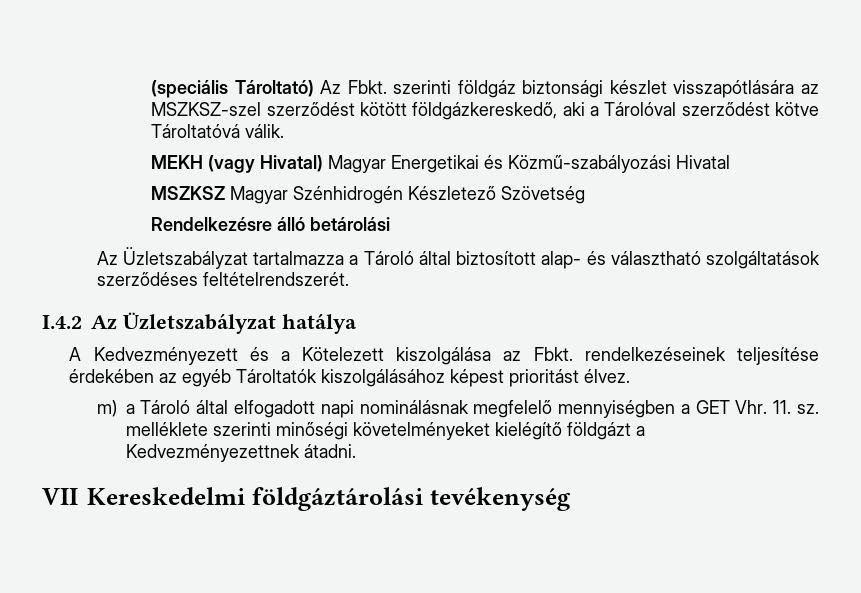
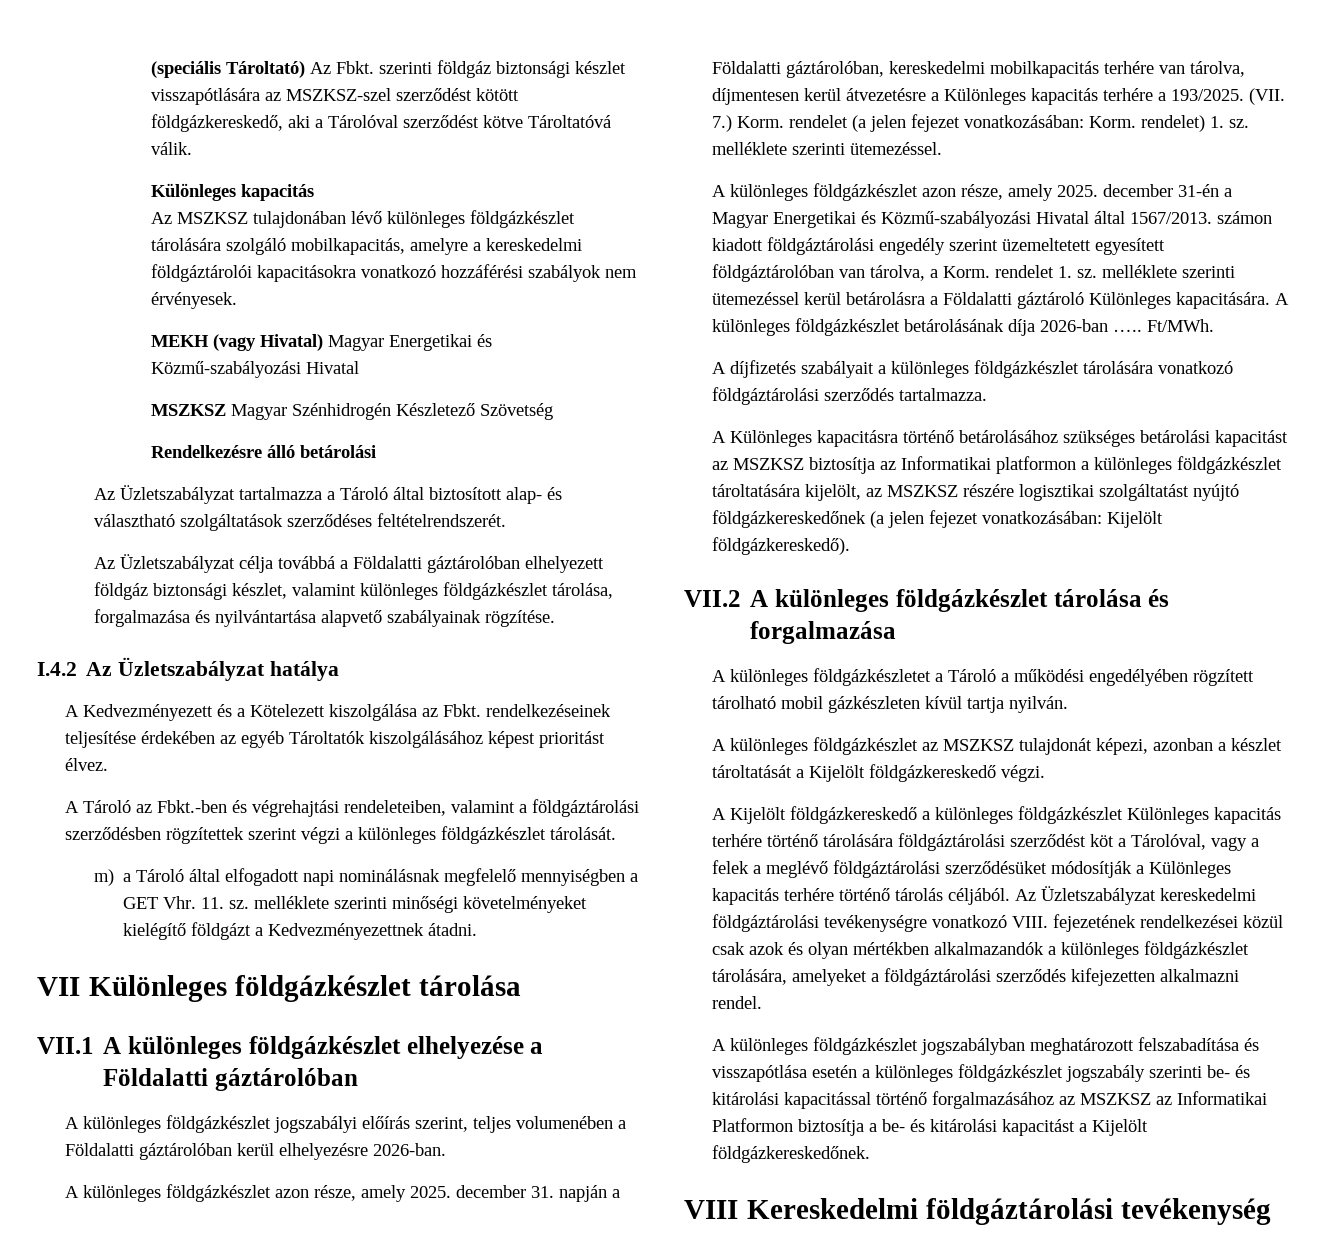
  (speciális Tároltató) Az Fbkt. szerinti földgáz biztonsági készlet visszapótlására az MSZKSZ-szel szerződést kötött földgázkereskedő, aki a Tárolóval szerződést kötve Tároltatóvá válik.
+ Különleges kapacitás
+ Az MSZKSZ tulajdonában lévő különleges földgázkészlet tárolására szolgáló mobilkapacitás, amelyre a kereskedelmi földgáztárolói kapacitásokra vonatkozó hozzáférési szabályok nem érvényesek.
+ Az Üzletszabályzat célja továbbá a Földalatti gáztárolóban elhelyezett földgáz biztonsági készlet, valamint különleges földgázkészlet tárolása, forgalmazása és nyilvántartása alapvető szabályainak rögzítése.
+ A Tároló az Fbkt.-ben és végrehajtási rendeleteiben, valamint a földgáztárolási szerződésben rögzítettek szerint végzi a különleges földgázkészlet tárolását.
- VII Kereskedelmi földgáztárolási tevékenység
+ VII Különleges földgázkészlet tárolása
+ VII.1 A különleges földgázkészlet elhelyezése a Földalatti gáztárolóban
+ A különleges földgázkészlet jogszabályi előírás szerint, teljes volumenében a Földalatti gáztárolóban kerül elhelyezésre 2026-ban.
+ A különleges földgázkészlet azon része, amely 2025. december 31. napján a Földalatti gáztárolóban, kereskedelmi mobilkapacitás terhére van tárolva, díjmentesen kerül átvezetésre a Különleges kapacitás terhére a 193/2025. (VII. 7.) Korm. rendelet (a jelen fejezet vonatkozásában: Korm. rendelet) 1. sz. melléklete szerinti ütemezéssel.
+ A különleges földgázkészlet azon része, amely 2025. december 31-én a Magyar Energetikai és Közmű-szabályozási Hivatal által 1567/2013. számon kiadott földgáztárolási engedély szerint üzemeltetett egyesített földgáztárolóban van tárolva, a Korm. rendelet 1. sz. melléklete szerinti ütemezéssel kerül betárolásra a Földalatti gáztároló Különleges kapacitására. A különleges földgázkészlet betárolásának díja 2026-ban ….. Ft/MWh.
+ A díjfizetés szabályait a különleges földgázkészlet tárolására vonatkozó földgáztárolási szerződés tartalmazza.
+ A Különleges kapacitásra történő betárolásához szükséges betárolási kapacitást az MSZKSZ biztosítja az Informatikai platformon a különleges földgázkészlet tároltatására kijelölt, az MSZKSZ részére logisztikai szolgáltatást nyújtó földgázkereskedőnek (a jelen fejezet vonatkozásában: Kijelölt földgázkereskedő).
+ VII.2 A különleges földgázkészlet tárolása és forgalmazása
+ A különleges földgázkészletet a Tároló a működési engedélyében rögzített tárolható mobil gázkészleten kívül tartja nyilván.
+ A különleges földgázkészlet az MSZKSZ tulajdonát képezi, azonban a készlet tároltatását a Kijelölt földgázkereskedő végzi.
+ A Kijelölt földgázkereskedő a különleges földgázkészlet Különleges kapacitás terhére történő tárolására földgáztárolási szerződést köt a Tárolóval, vagy a felek a meglévő földgáztárolási szerződésüket módosítják a Különleges kapacitás terhére történő tárolás céljából. Az Üzletszabályzat kereskedelmi földgáztárolási tevékenységre vonatkozó VIII. fejezetének rendelkezései közül csak azok és olyan mértékben alkalmazandók a különleges földgázkészlet tárolására, amelyeket a földgáztárolási szerződés kifejezetten alkalmazni rendel.
+ A különleges földgázkészlet jogszabályban meghatározott felszabadítása és visszapótlása esetén a különleges földgázkészlet jogszabály szerinti be- és kitárolási kapacitással történő forgalmazásához az MSZKSZ az Informatikai Platformon biztosítja a be- és kitárolási kapacitást a Kijelölt földgázkereskedőnek.
+ VIII Kereskedelmi földgáztárolási tevékenység

